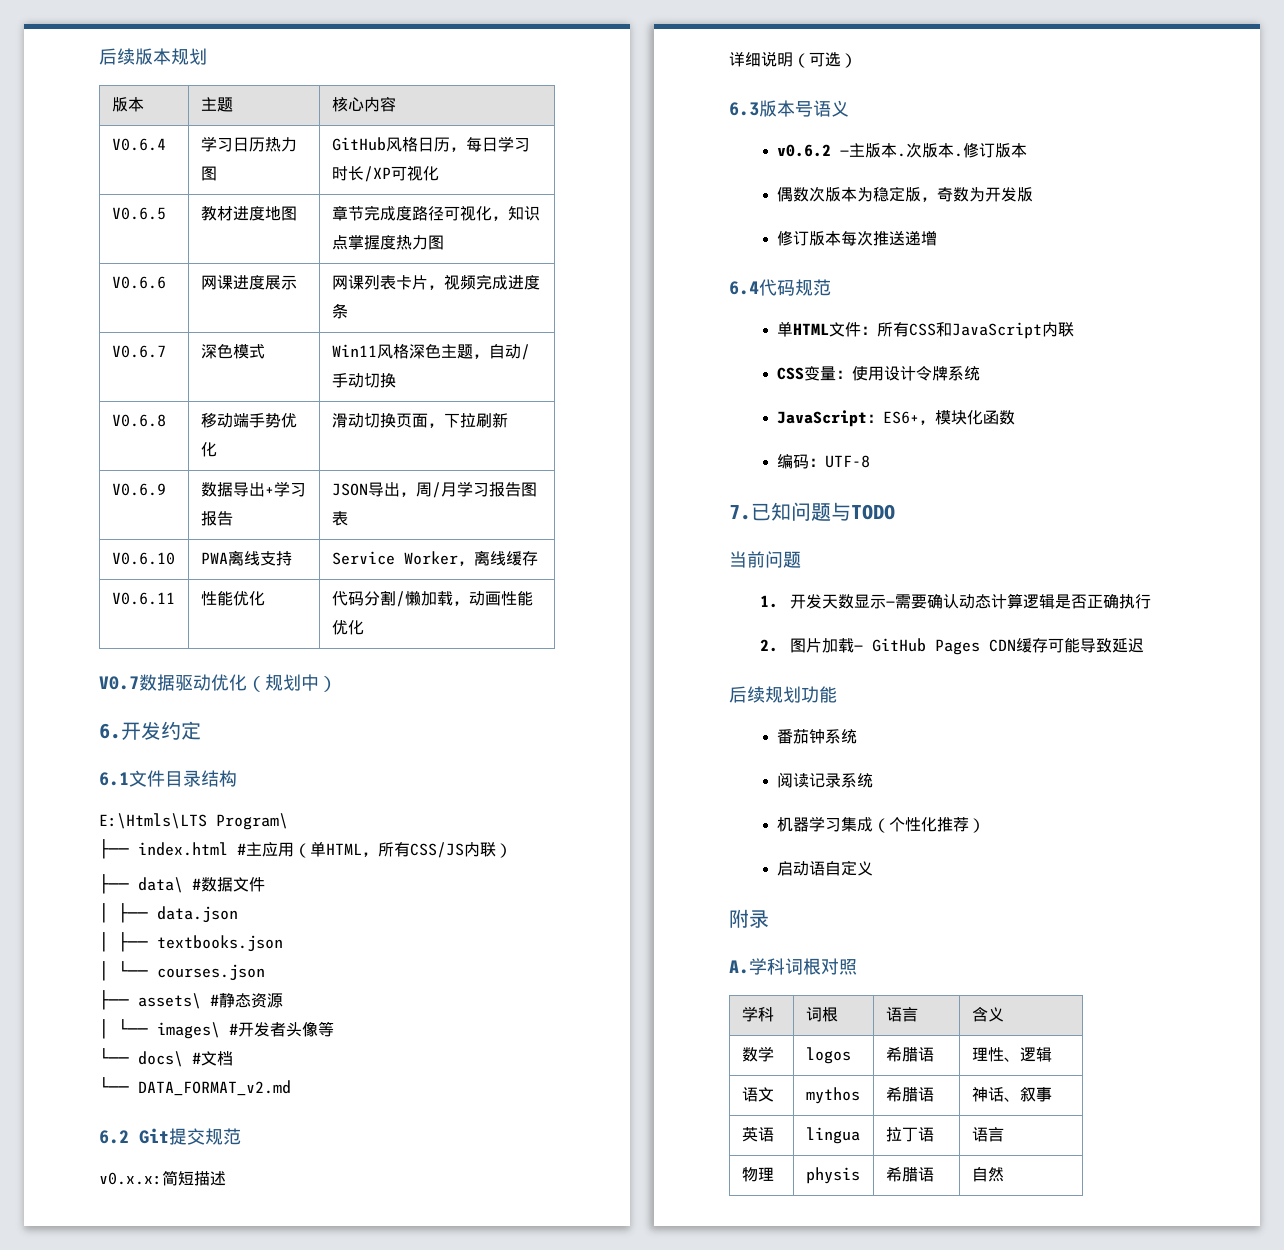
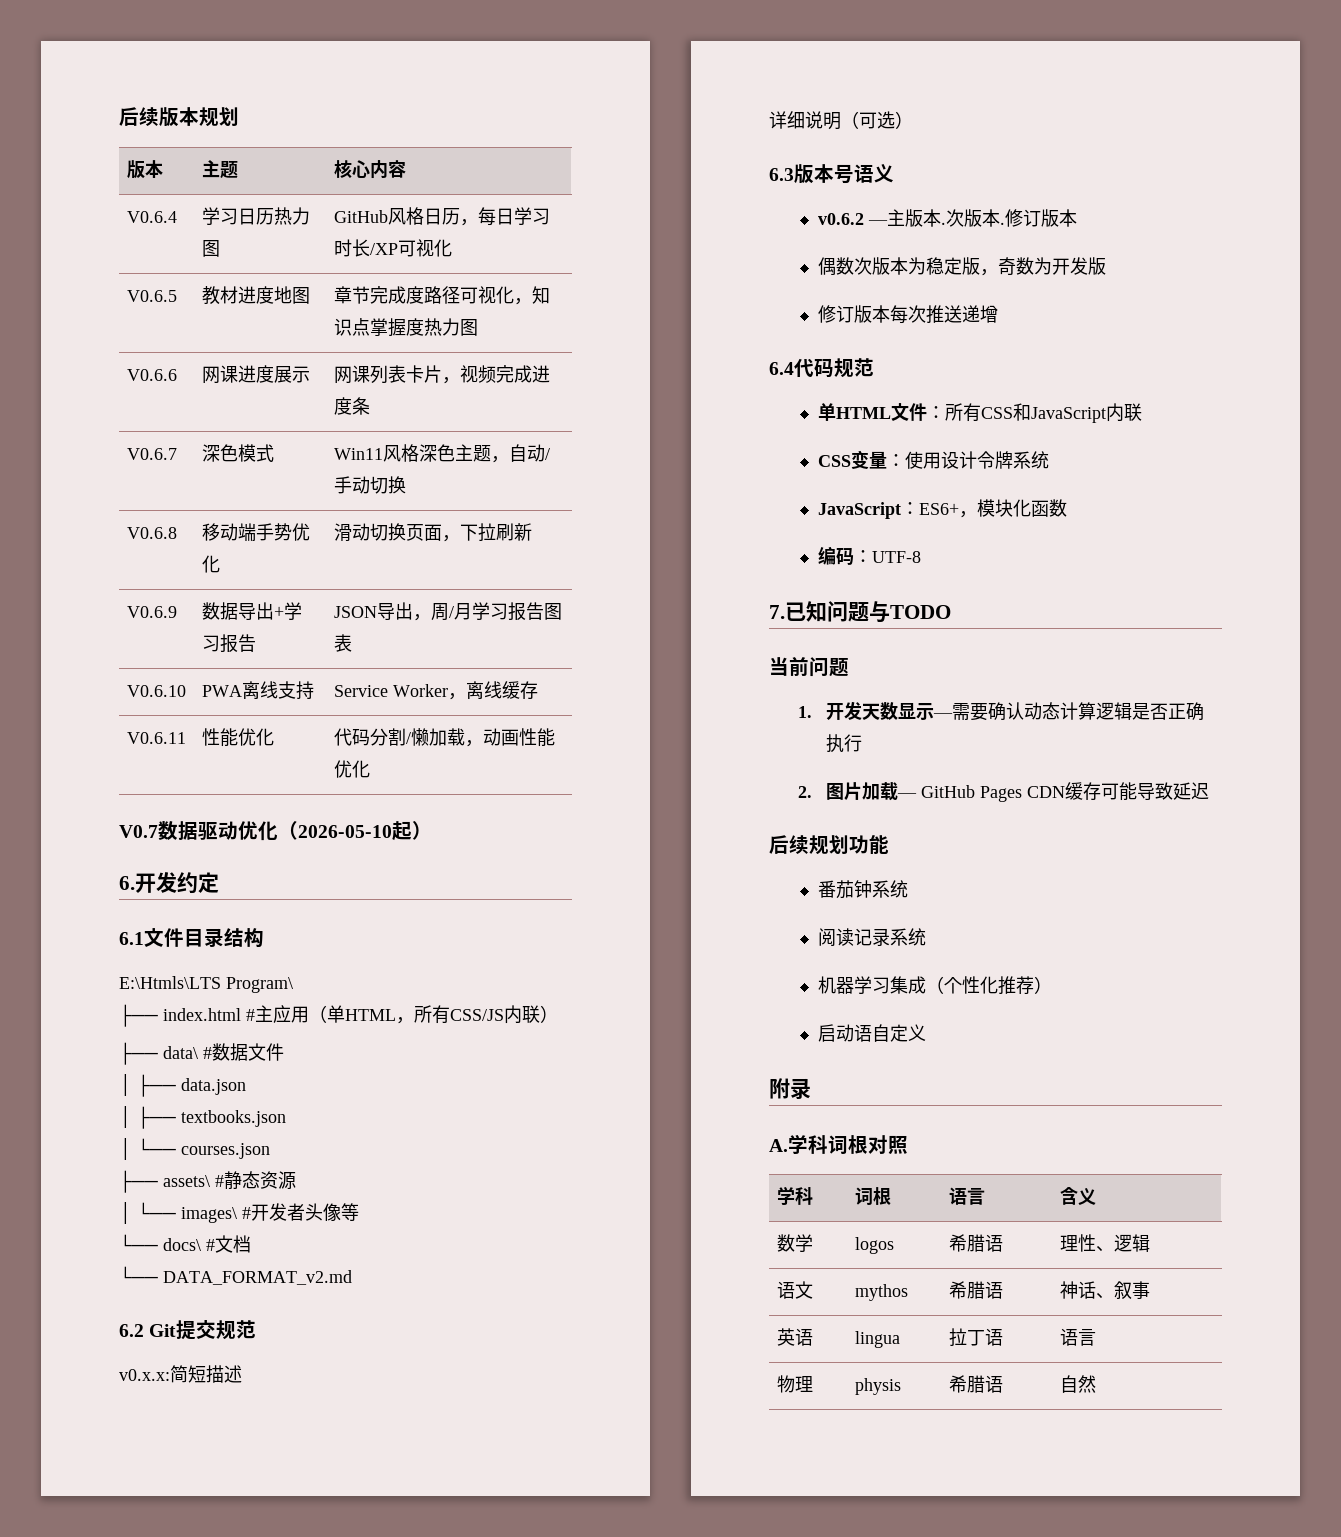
- V0.7数据驱动优化（规划中）
+ V0.7数据驱动优化（2026-05-10起）

